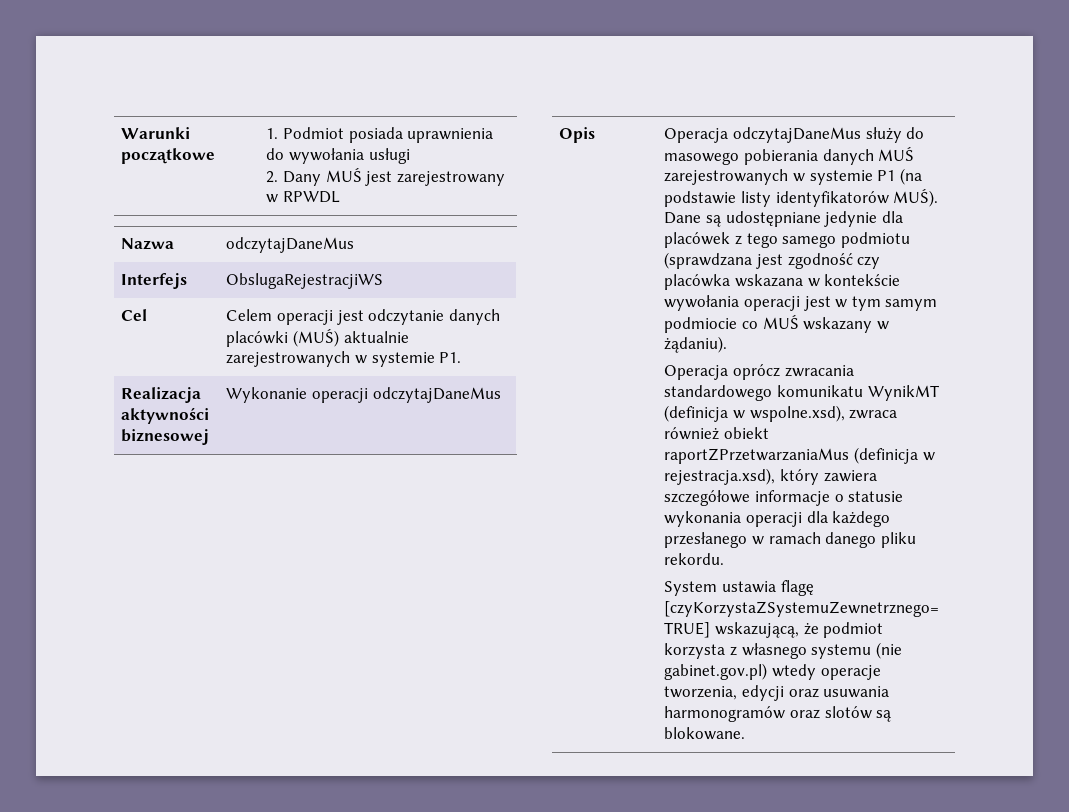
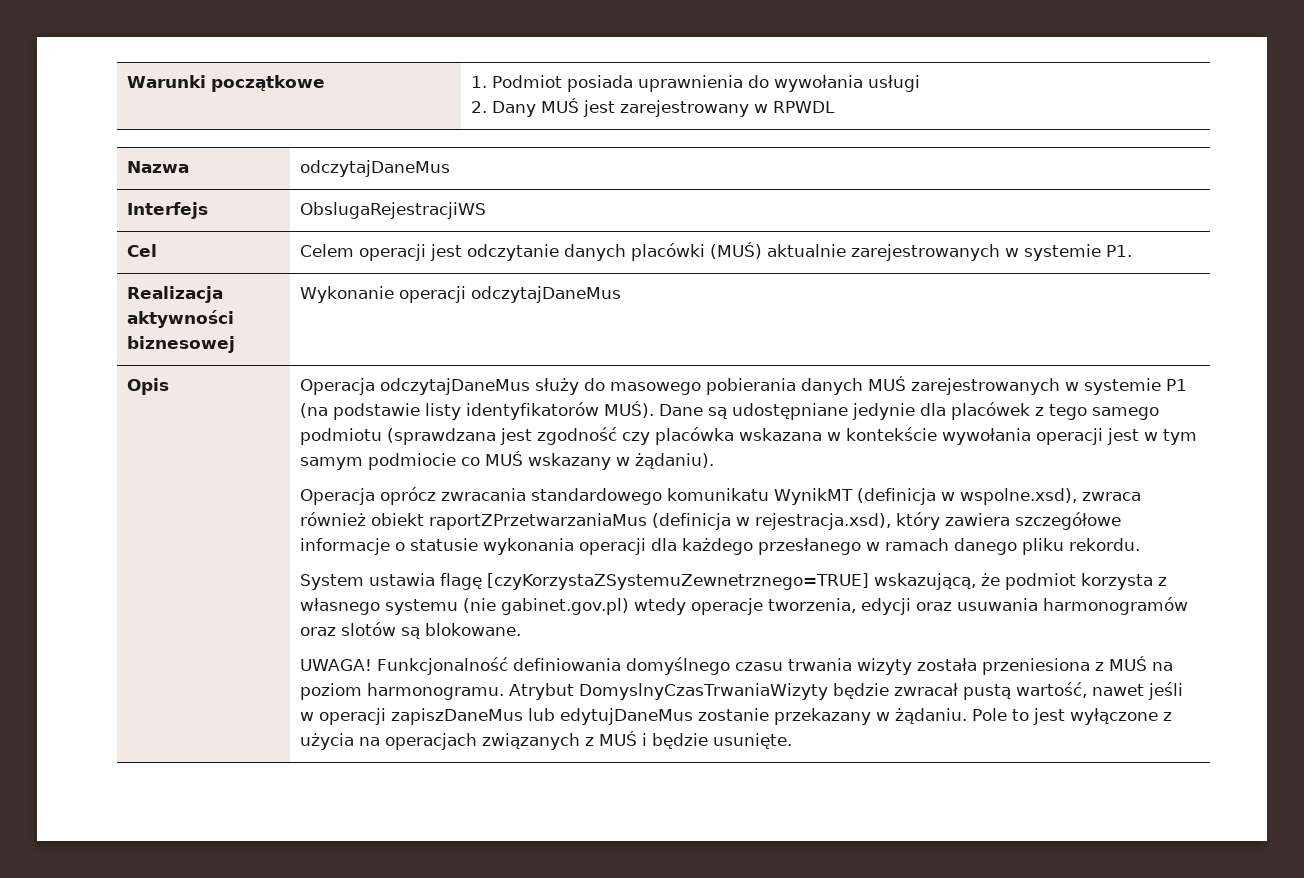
+ UWAGA! Funkcjonalność definiowania domyślnego czasu trwania wizyty została przeniesiona z MUŚ na poziom harmonogramu. Atrybut DomyslnyCzasTrwaniaWizyty będzie zwracał pustą wartość, nawet jeśli w operacji zapiszDaneMus lub edytujDaneMus zostanie przekazany w żądaniu. Pole to jest wyłączone z użycia na operacjach związanych z MUŚ i będzie usunięte.

